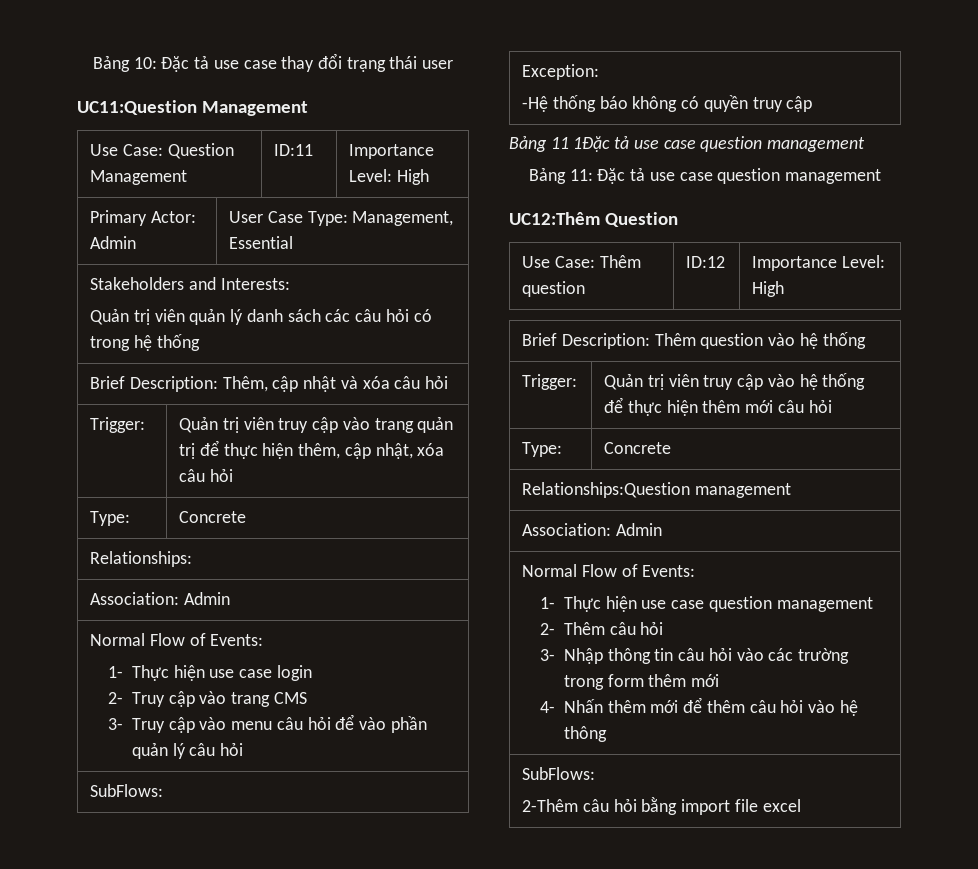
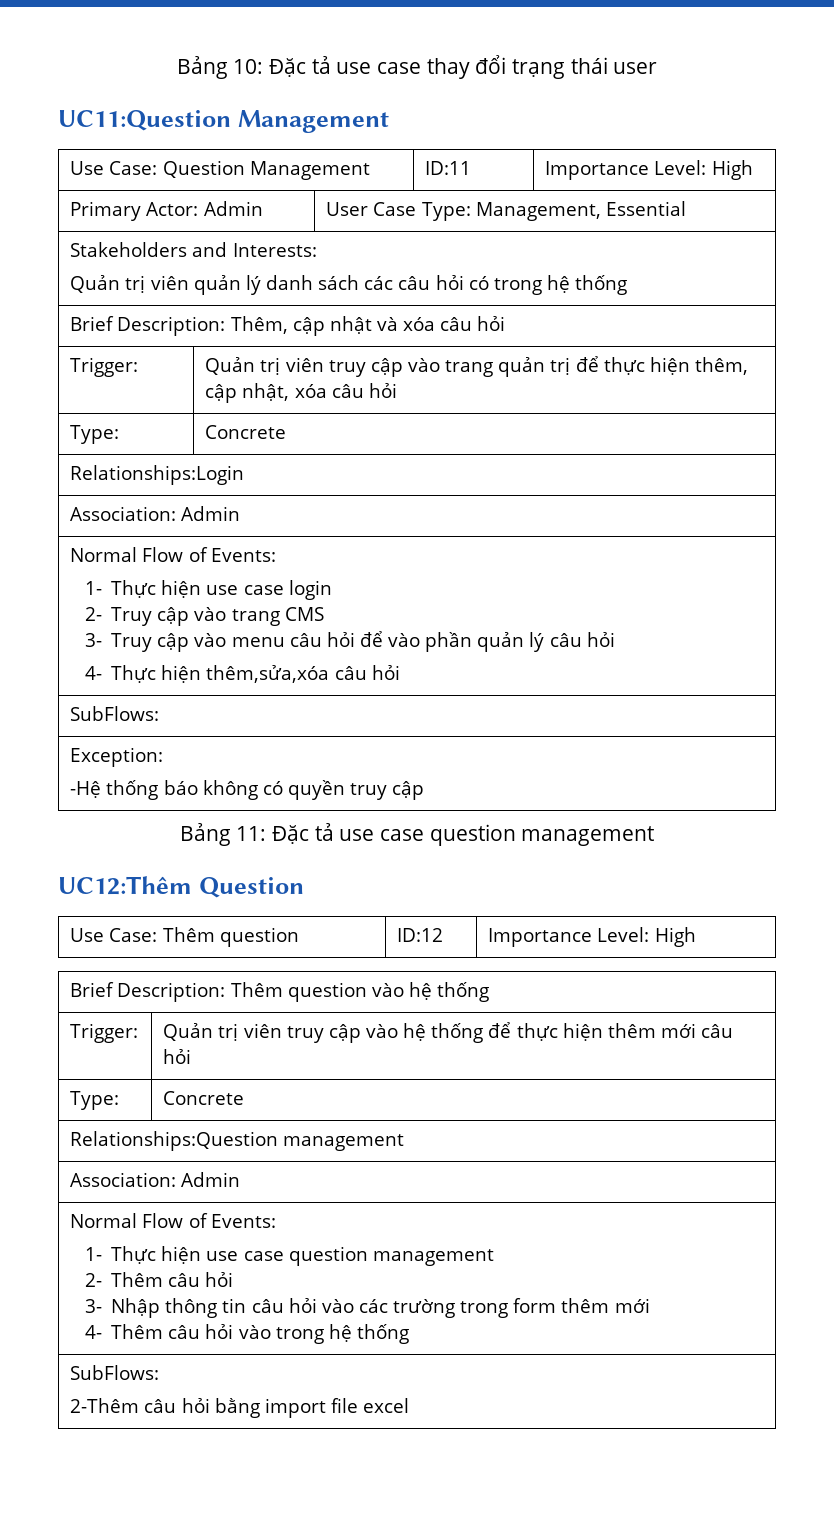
- Relationships:
+ Relationships:Login
  Association: Admin
  Normal Flow of Events:
  1- Thực hiện use case login
  2- Truy cập vào trang CMS
  3- Truy cập vào menu câu hỏi để vào phần quản lý câu hỏi
+ 4- Thực hiện thêm,sửa,xóa câu hỏi
- Bảng 11 1Đặc tả use case question management
  Relationships:Question management
  Association: Admin
  Normal Flow of Events:
  1- Thực hiện use case question management
  2- Thêm câu hỏi
  3- Nhập thông tin câu hỏi vào các trường trong form thêm mới
- 4- Nhấn thêm mới để thêm câu hỏi vào hệ thông
+ 4- Thêm câu hỏi vào trong hệ thống

